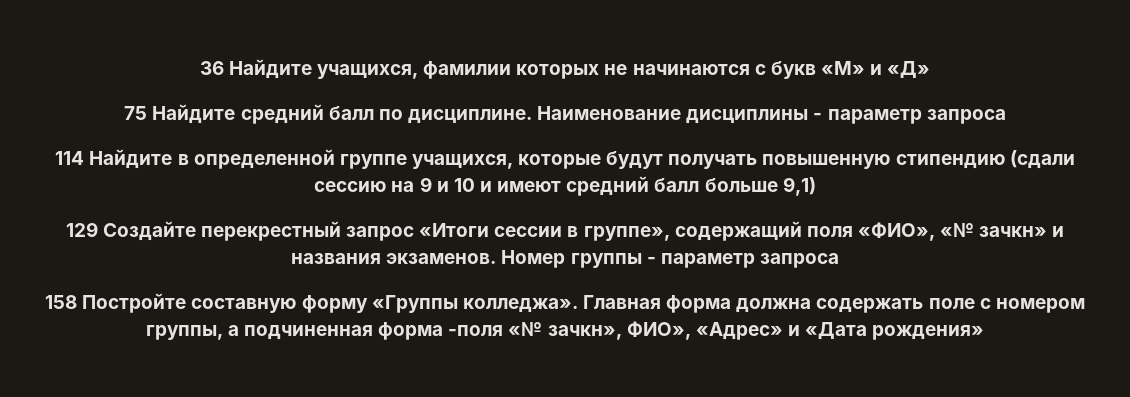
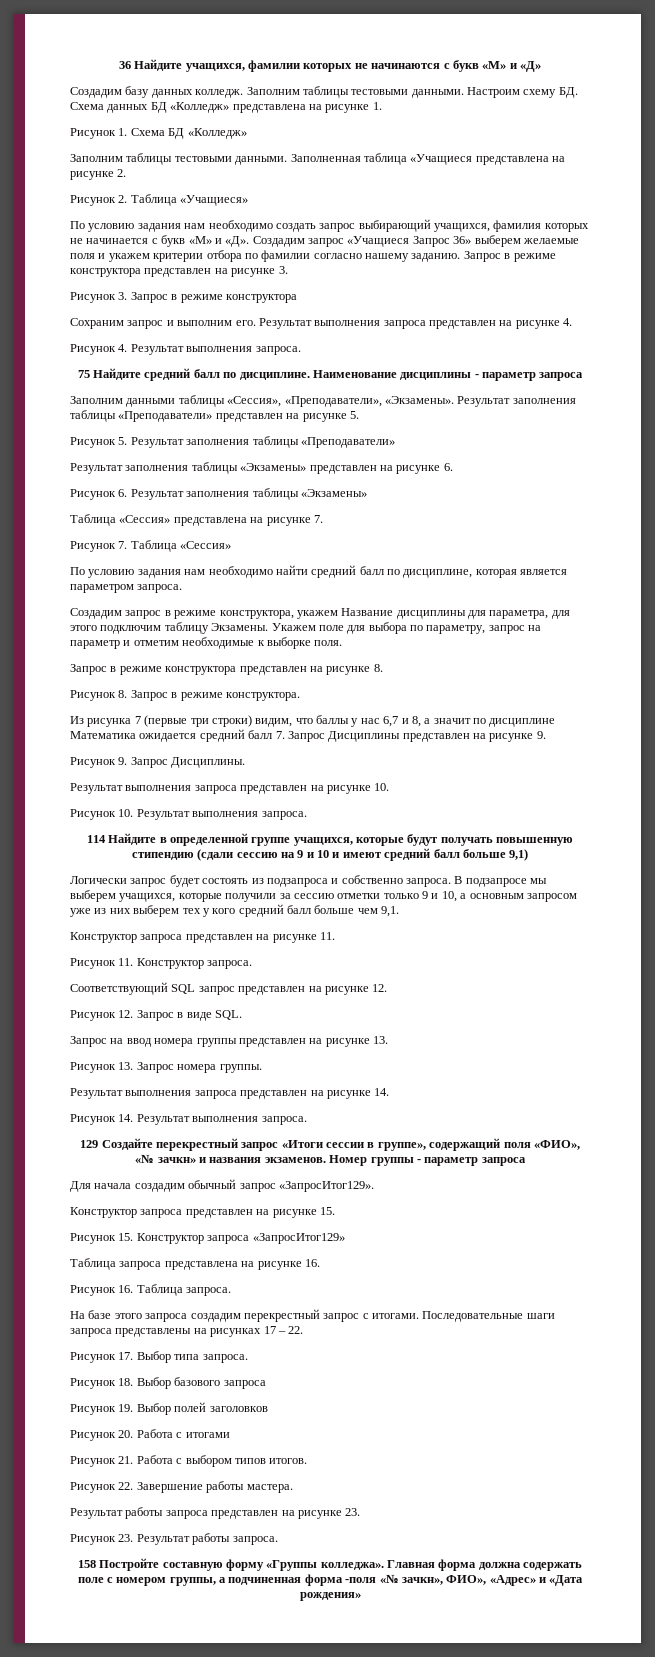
+ Создадим базу данных колледж. Заполним таблицы тестовыми данными. Настроим схему БД. Схема данных БД «Колледж» представлена на рисунке 1.
+ Рисунок 1. Схема БД «Колледж»
+ Заполним таблицы тестовыми данными. Заполненная таблица «Учащиеся представлена на рисунке 2.
+ Рисунок 2. Таблица «Учащиеся»
+ По условию задания нам необходимо создать запрос выбирающий учащихся, фамилия которых не начинается с букв «М» и «Д». Создадим запрос «Учащиеся Запрос 36» выберем желаемые поля и укажем критерии отбора по фамилии согласно нашему заданию. Запрос в режиме конструктора представлен на рисунке 3.
+ Рисунок 3. Запрос в режиме конструктора
+ Сохраним запрос и выполним его. Результат выполнения запроса представлен на рисунке 4.
+ Рисунок 4. Результат выполнения запроса.
+ Заполним данными таблицы «Сессия», «Преподаватели», «Экзамены». Результат заполнения таблицы «Преподаватели» представлен на рисунке 5.
+ Рисунок 5. Результат заполнения таблицы «Преподаватели»
+ Результат заполнения таблицы «Экзамены» представлен на рисунке 6.
+ Рисунок 6. Результат заполнения таблицы «Экзамены»
+ Таблица «Сессия» представлена на рисунке 7.
+ Рисунок 7. Таблица «Сессия»
+ По условию задания нам необходимо найти средний балл по дисциплине, которая является параметром запроса.
+ Создадим запрос в режиме конструктора, укажем Название дисциплины для параметра, для этого подключим таблицу Экзамены. Укажем поле для выбора по параметру, запрос на параметр и отметим необходимые к выборке поля.
+ Запрос в режиме конструктора представлен на рисунке 8.
+ Рисунок 8. Запрос в режиме конструктора.
+ Из рисунка 7 (первые три строки) видим, что баллы у нас 6,7 и 8, а значит по дисциплине Математика ожидается средний балл 7. Запрос Дисциплины представлен на рисунке 9.
+ Рисунок 9. Запрос Дисциплины.
+ Результат выполнения запроса представлен на рисунке 10.
+ Рисунок 10. Результат выполнения запроса.
+ Логически запрос будет состоять из подзапроса и собственно запроса. В подзапросе мы выберем учащихся, которые получили за сессию отметки только 9 и 10, а основным запросом уже из них выберем тех у кого средний балл больше чем 9,1.
+ Конструктор запроса представлен на рисунке 11.
+ Рисунок 11. Конструктор запроса.
+ Соответствующий SQL запрос представлен на рисунке 12.
+ Рисунок 12. Запрос в виде SQL.
+ Запрос на ввод номера группы представлен на рисунке 13.
+ Рисунок 13. Запрос номера группы.
+ Результат выполнения запроса представлен на рисунке 14.
+ Рисунок 14. Результат выполнения запроса.
+ Для начала создадим обычный запрос «ЗапросИтог129».
+ Конструктор запроса представлен на рисунке 15.
+ Рисунок 15. Конструктор запроса «ЗапросИтог129»
+ Таблица запроса представлена на рисунке 16.
+ Рисунок 16. Таблица запроса.
+ На базе этого запроса создадим перекрестный запрос с итогами. Последовательные шаги запроса представлены на рисунках 17 – 22.
+ Рисунок 17. Выбор типа запроса.
+ Рисунок 18. Выбор базового запроса
+ Рисунок 19. Выбор полей заголовков
+ Рисунок 20. Работа с итогами
+ Рисунок 21. Работа с выбором типов итогов.
+ Рисунок 22. Завершение работы мастера.
+ Результат работы запроса представлен на рисунке 23.
+ Рисунок 23. Результат работы запроса.

